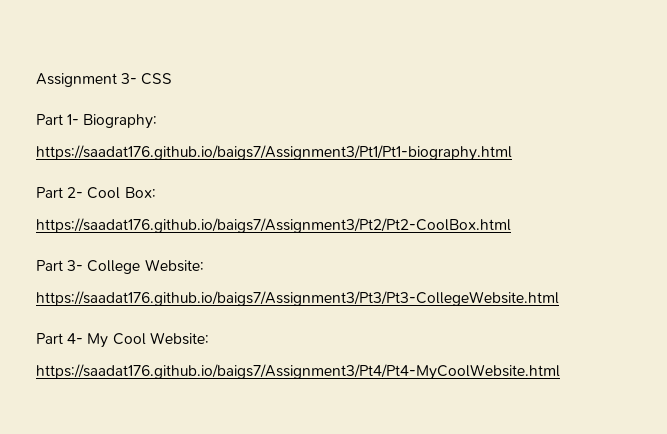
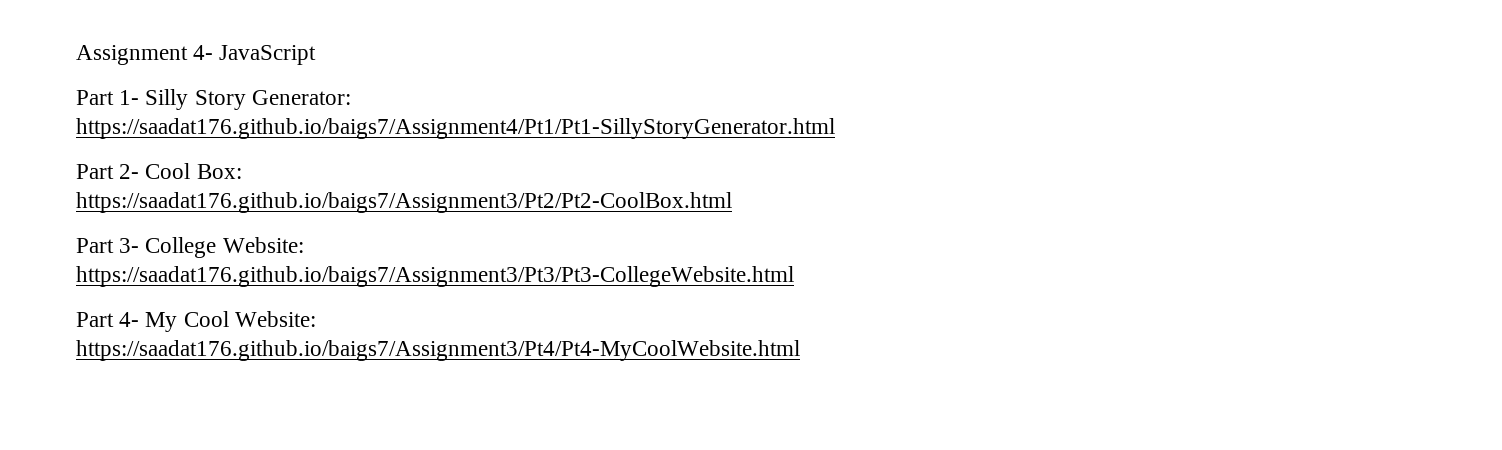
- Assignment 3- CSS
+ Assignment 4- JavaScript
- Part 1- Biography:
- https://saadat176.github.io/baigs7/Assignment3/Pt1/Pt1-biography.html
+ Part 1- Silly Story Generator:
+ https://saadat176.github.io/baigs7/Assignment4/Pt1/Pt1-SillyStoryGenerator.html

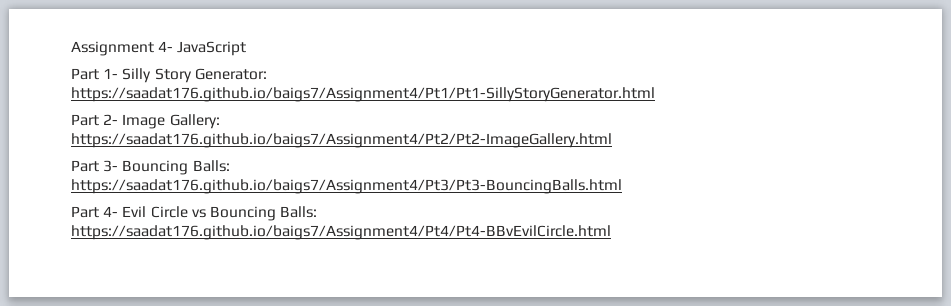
- Part 2- Cool Box:
- https://saadat176.github.io/baigs7/Assignment3/Pt2/Pt2-CoolBox.html
+ Part 2- Image Gallery:
+ https://saadat176.github.io/baigs7/Assignment4/Pt2/Pt2-ImageGallery.html
- Part 3- College Website:
- https://saadat176.github.io/baigs7/Assignment3/Pt3/Pt3-CollegeWebsite.html
+ Part 3- Bouncing Balls:
+ https://saadat176.github.io/baigs7/Assignment4/Pt3/Pt3-BouncingBalls.html
- Part 4- My Cool Website:
- https://saadat176.github.io/baigs7/Assignment3/Pt4/Pt4-MyCoolWebsite.html
+ Part 4- Evil Circle vs Bouncing Balls:
+ https://saadat176.github.io/baigs7/Assignment4/Pt4/Pt4-BBvEvilCircle.html

